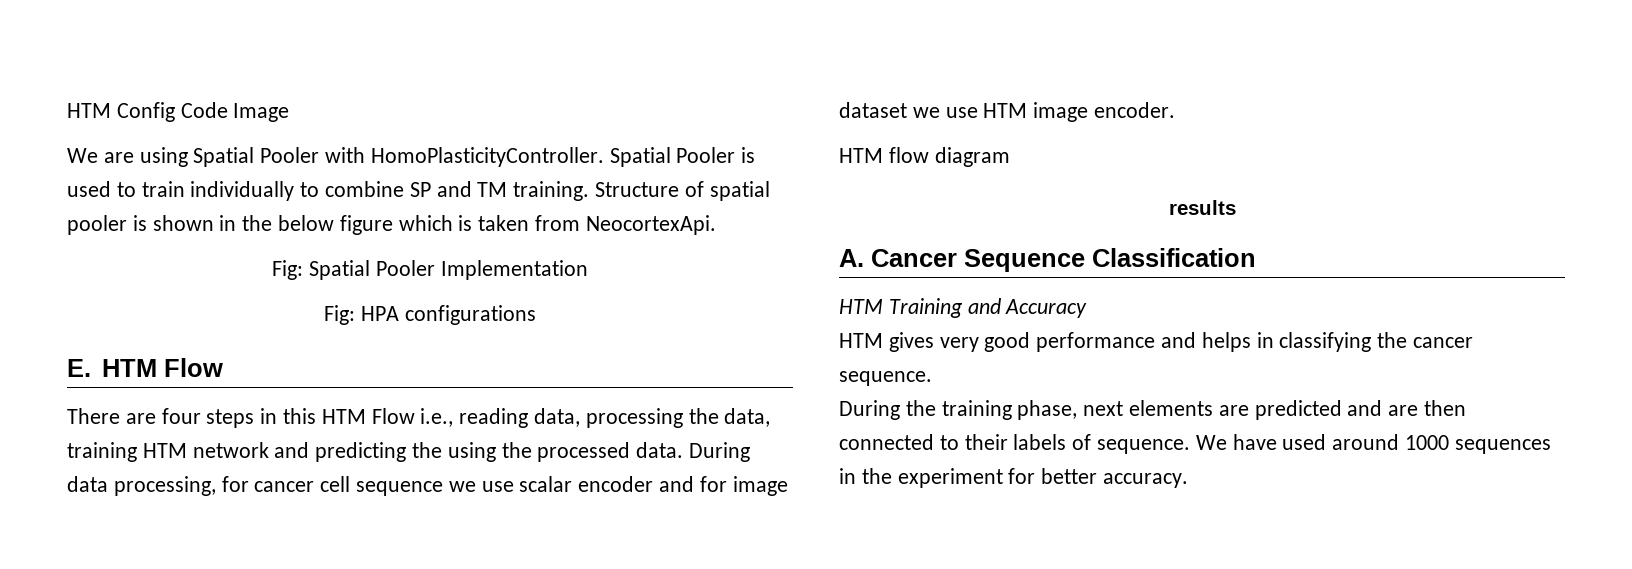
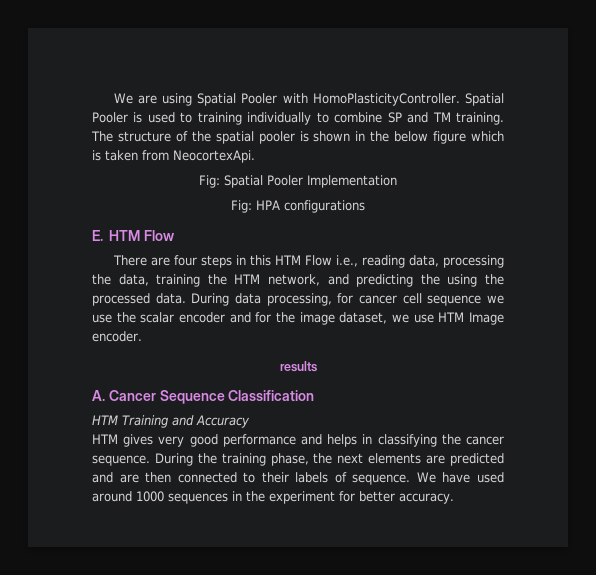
- HTM Config Code Image
- Spatial Pooler is used to train individually to combine SP and TM training.
+ Spatial Pooler is used to training individually to combine SP and TM training.
- Structure of spatial pooler is shown in the below figure which is taken from NeocortexApi.
+ The structure of the spatial pooler is shown in the below figure which is taken from NeocortexApi.
- There are four steps in this HTM Flow i.e., reading data, processing the data, training HTM network and predicting the using the processed data.
+ There are four steps in this HTM Flow i.e., reading data, processing the data, training the HTM network, and predicting the using the processed data.
- During data processing, for cancer cell sequence we use scalar encoder and for image dataset we use HTM image encoder.
+ During data processing, for cancer cell sequence we use the scalar encoder and for the image dataset, we use HTM Image encoder.
- HTM flow diagram
- HTM gives very good performance and helps in classifying the cancer sequence.
- During the training phase, next elements are predicted and are then connected to their labels of sequence.
+ HTM gives very good performance and helps in classifying the cancer sequence. During the training phase, the next elements are predicted and are then connected to their labels of sequence.

